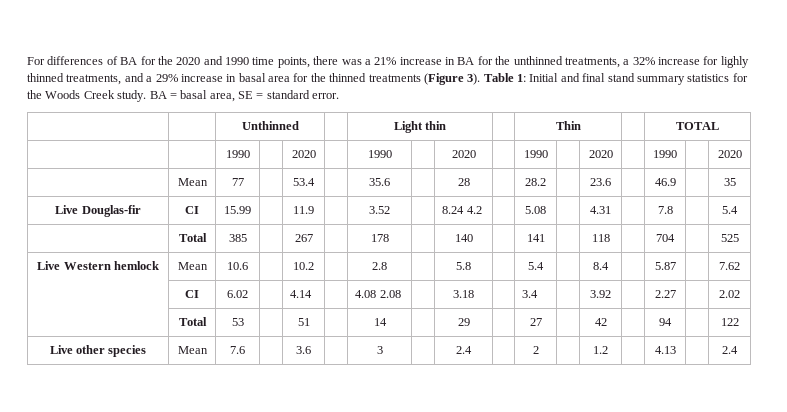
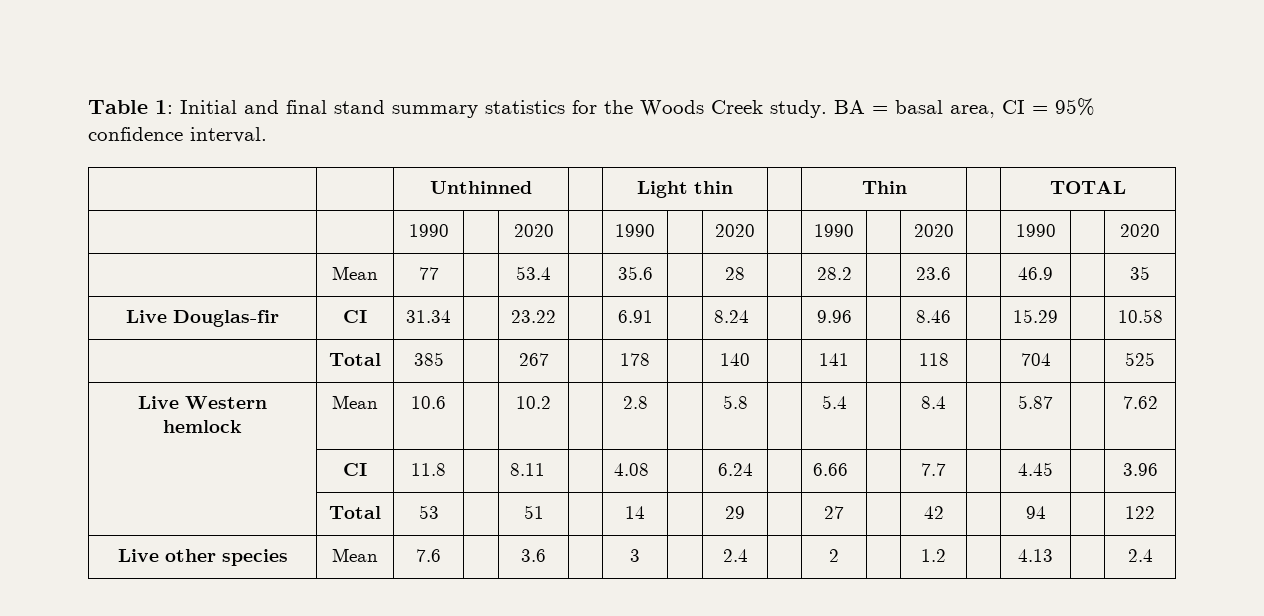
- For differences of BA for the 2020 and 1990 time points, there was a 21% increase in BA for the unthinned treatments, a 32% increase for lighly thinned treatments, and a 29% increase in basal area for the thinned treatments (Figure 3).
- BA = basal area, SE = standard error.
+ BA = basal area, CI = 95% confidence interval.
- Live Douglas-fir | CI | 15.99 | | 11.9 | | 3.52 | | 8.24 4.2 | | 5.08 | | 4.31 | | 7.8 | | 5.4
+ Live Douglas-fir | CI | 31.34 | | 23.22 | | 6.91 | | 8.24 | | 9.96 | | 8.46 | | 15.29 | | 10.58
- | CI | 6.02 | | 4.14 | | 4.08 2.08 | | 3.18 | | 3.4 | | 3.92 | | 2.27 | | 2.02
+ | CI | 11.8 | | 8.11 | | 4.08 | | 6.24 | | 6.66 | | 7.7 | | 4.45 | | 3.96

